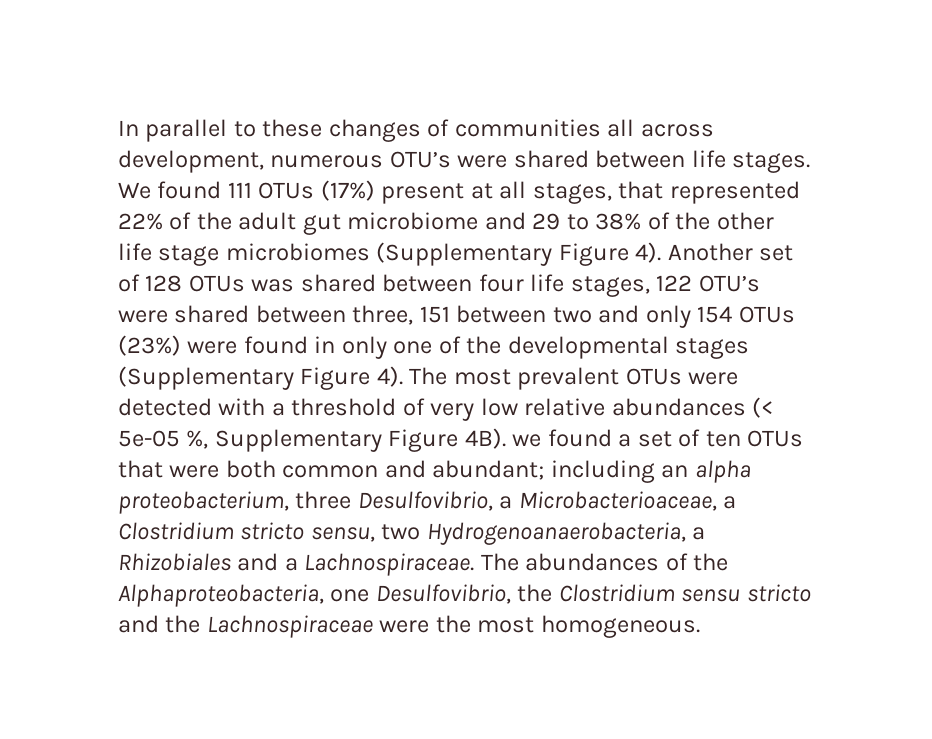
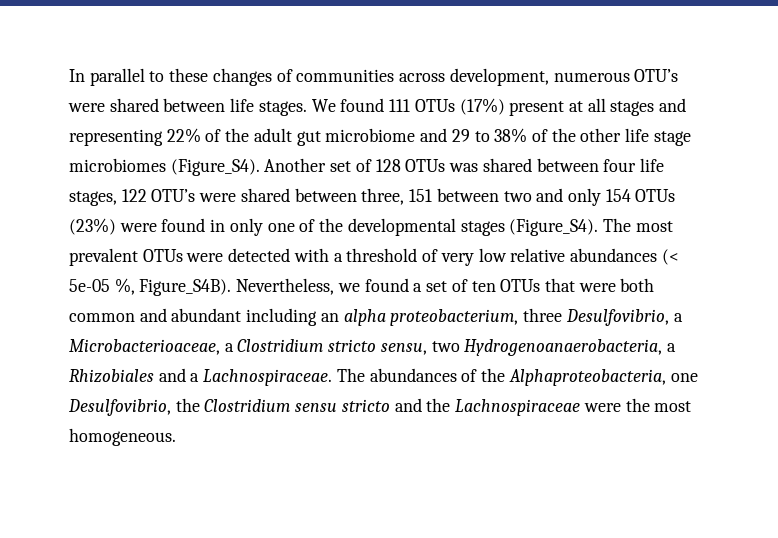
- In parallel to these changes of communities all across development, numerous OTU’s were shared between life stages.
+ In parallel to these changes of communities across development, numerous OTU’s were shared between life stages.
- We found 111 OTUs (17%) present at all stages, that represented 22% of the adult gut microbiome and 29 to 38% of the other life stage microbiomes (Supplementary Figure 4).
+ We found 111 OTUs (17%) present at all stages and representing 22% of the adult gut microbiome and 29 to 38% of the other life stage microbiomes (Figure_S4).
- Another set of 128 OTUs was shared between four life stages, 122 OTU’s were shared between three, 151 between two and only 154 OTUs (23%) were found in only one of the developmental stages (Supplementary Figure 4).
+ Another set of 128 OTUs was shared between four life stages, 122 OTU’s were shared between three, 151 between two and only 154 OTUs (23%) were found in only one of the developmental stages (Figure_S4).
- The most prevalent OTUs were detected with a threshold of very low relative abundances (< 5e-05 %, Supplementary Figure 4B). we found a set of ten OTUs that were both common and abundant; including an alpha proteobacterium, three Desulfovibrio, a Microbacterioaceae, a Clostridium stricto sensu, two Hydrogenoanaerobacteria, a Rhizobiales and a Lachnospiraceae.
+ The most prevalent OTUs were detected with a threshold of very low relative abundances (< 5e-05 %, Figure_S4B). Nevertheless, we found a set of ten OTUs that were both common and abundant including an alpha proteobacterium, three Desulfovibrio, a Microbacterioaceae, a Clostridium stricto sensu, two Hydrogenoanaerobacteria, a Rhizobiales and a Lachnospiraceae.

